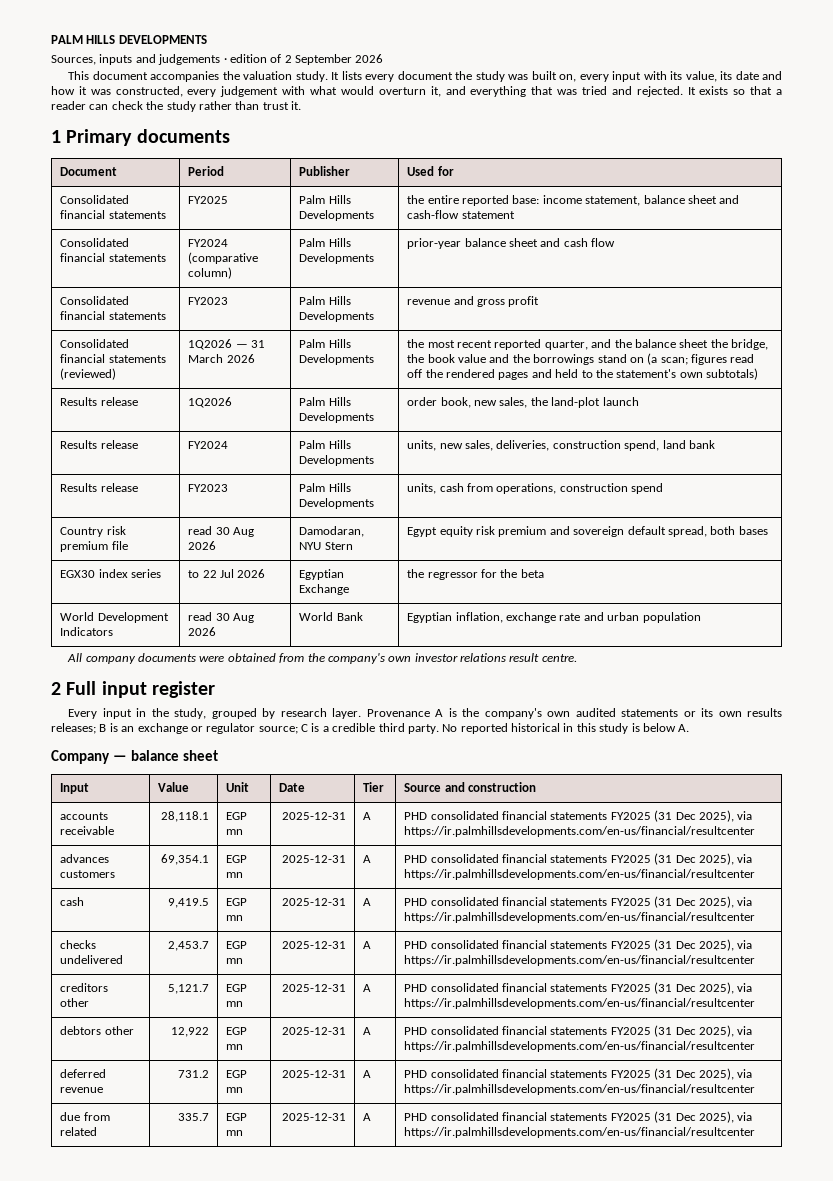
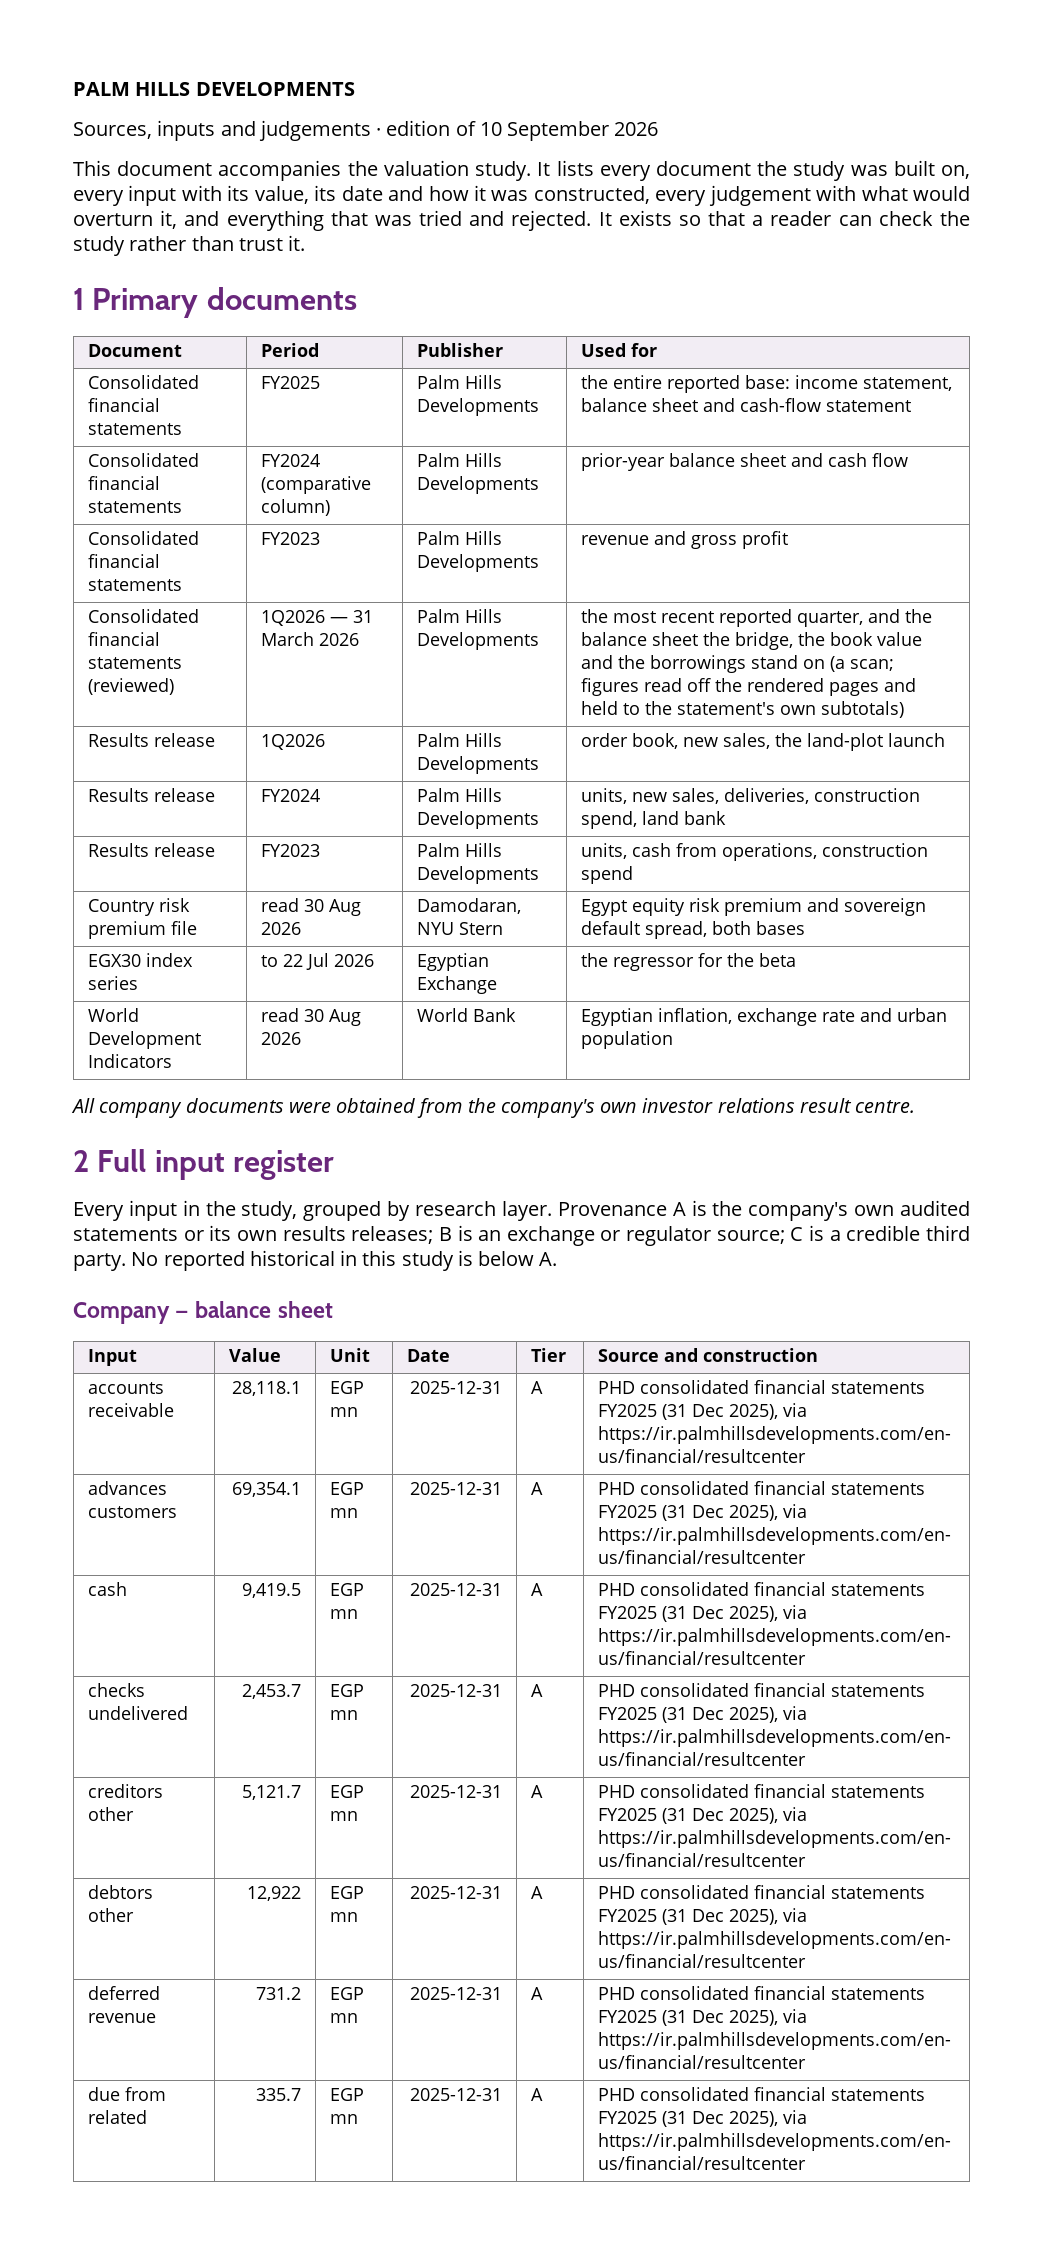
- Sources, inputs and judgements · edition of 2 September 2026
+ Sources, inputs and judgements · edition of 10 September 2026

